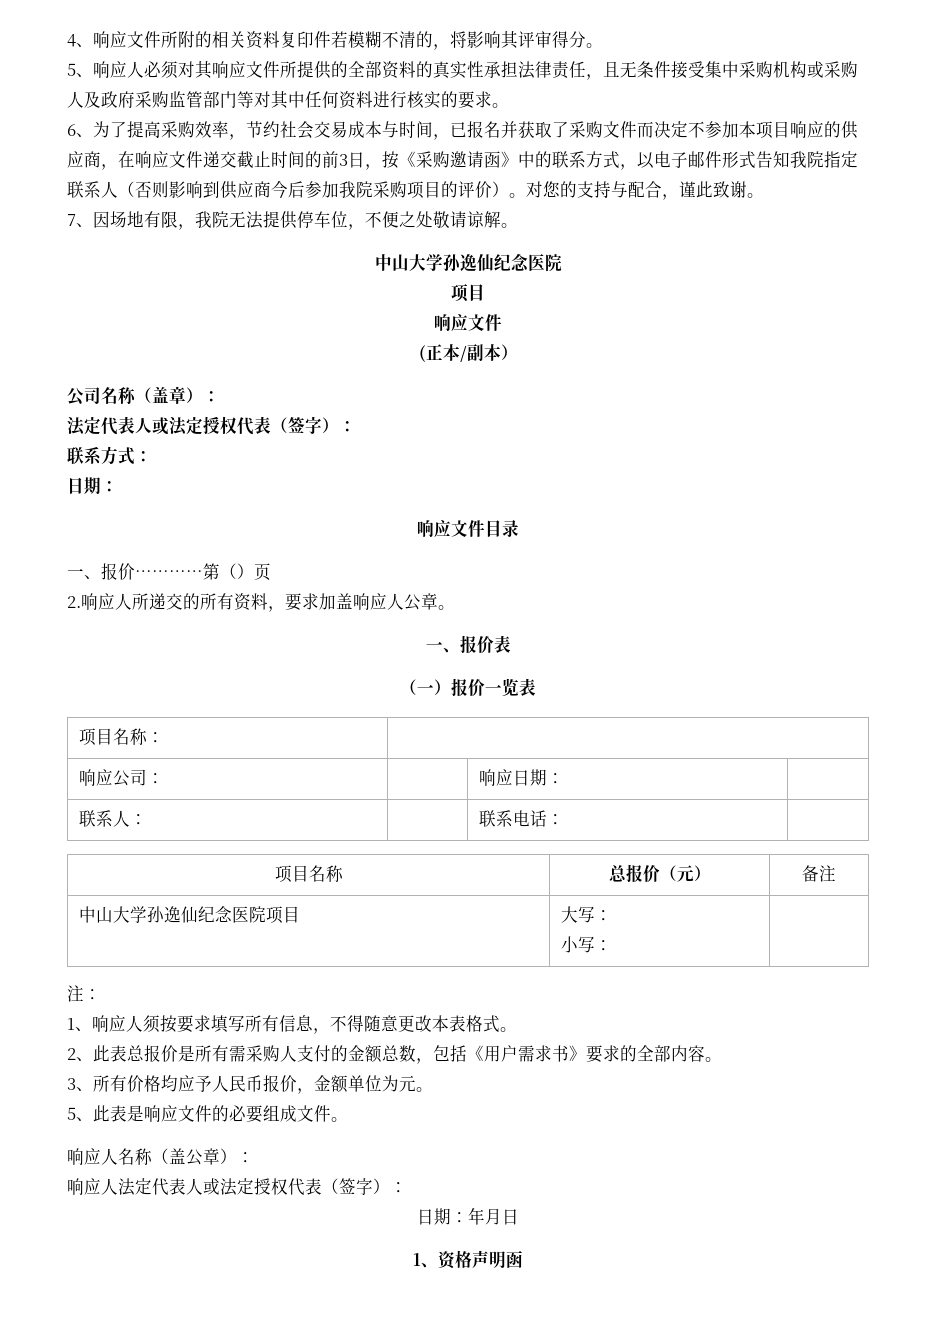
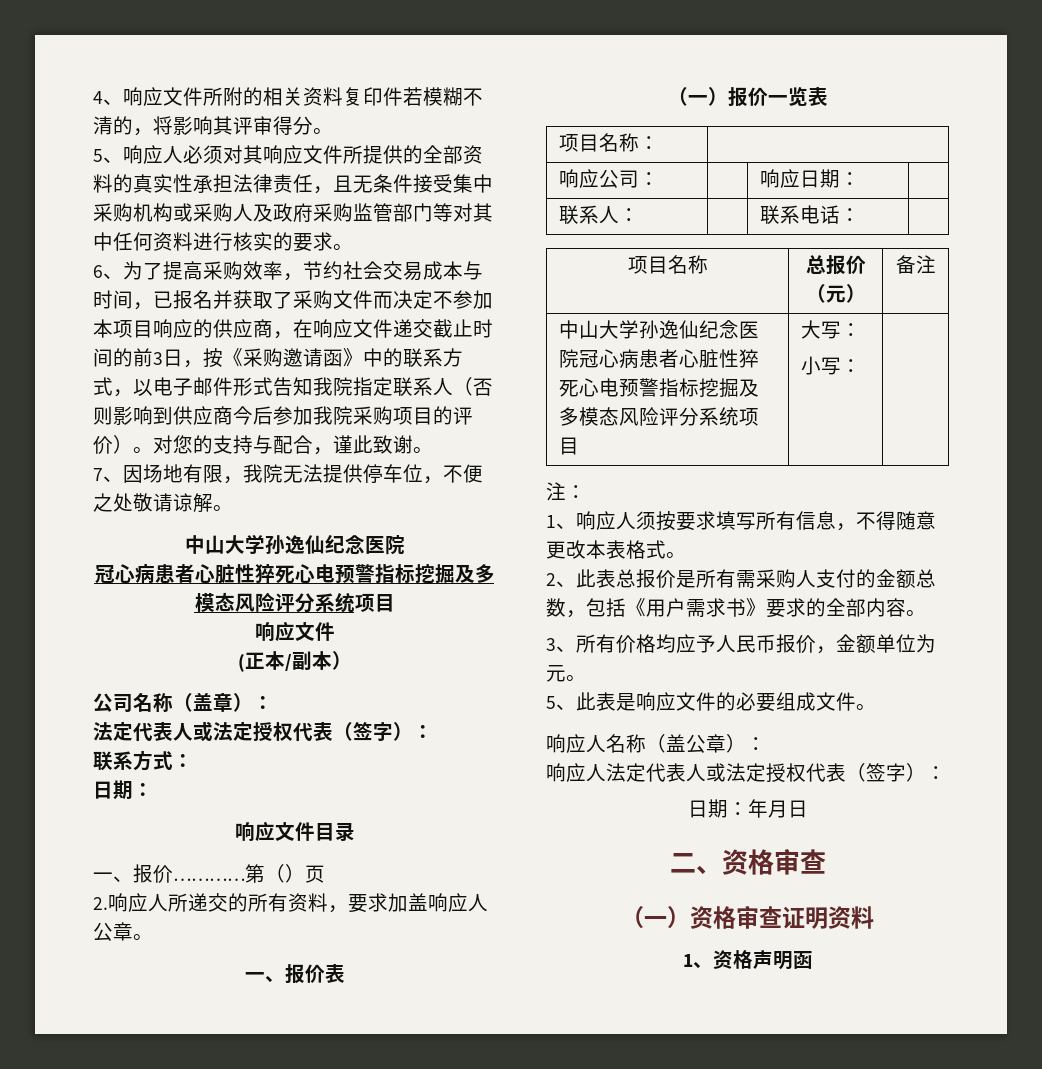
  7、因场地有限，我院无法提供停车位，不便之处敬请谅解。
  中山大学孙逸仙纪念医院
- 项目
+ 冠心病患者心脏性猝死心电预警指标挖掘及多模态风险评分系统项目
- 中山大学孙逸仙纪念医院项目 | 大写：
+ 中山大学孙逸仙纪念医院冠心病患者心脏性猝死心电预警指标挖掘及多模态风险评分系统项目 | 大写：
+ 二、资格审查
+ （一）资格审查证明资料

